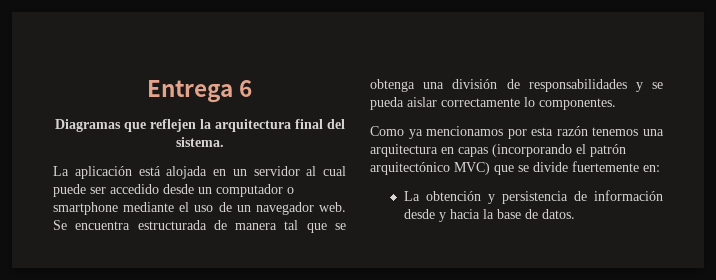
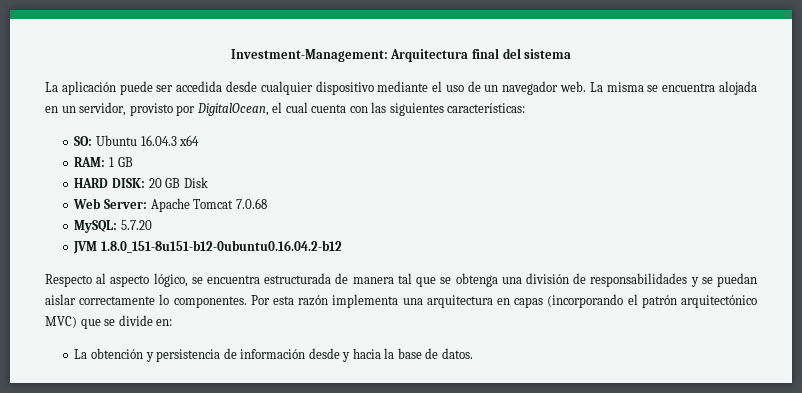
- Entrega 6
- Diagramas que reflejen la arquitectura final del sistema.
+ Investment-Management: Arquitectura final del sistema
- La aplicación está alojada en un servidor al cual puede ser accedido desde un computador o smartphone mediante el uso de un navegador web.
+ La aplicación puede ser accedida desde cualquier dispositivo mediante el uso de un navegador web.
- Se encuentra estructurada de manera tal que se obtenga una división de responsabilidades y se pueda aislar correctamente lo componentes.
- Como ya mencionamos por esta razón tenemos una arquitectura en capas (incorporando el patrón arquitectónico MVC) que se divide fuertemente en:
+ La misma se encuentra alojada en un servidor, provisto por DigitalOcean, el cual cuenta con las siguientes características:
+ SO: Ubuntu 16.04.3 x64
+ RAM: 1 GB
+ HARD DISK: 20 GB Disk
+ Web Server: Apache Tomcat 7.0.68
+ MySQL: 5.7.20
+ JVM 1.8.0_151-8u151-b12-0ubuntu0.16.04.2-b12
+ Respecto al aspecto lógico, se encuentra estructurada de manera tal que se obtenga una división de responsabilidades y se puedan aislar correctamente lo componentes. Por esta razón implementa una arquitectura en capas (incorporando el patrón arquitectónico MVC) que se divide en:

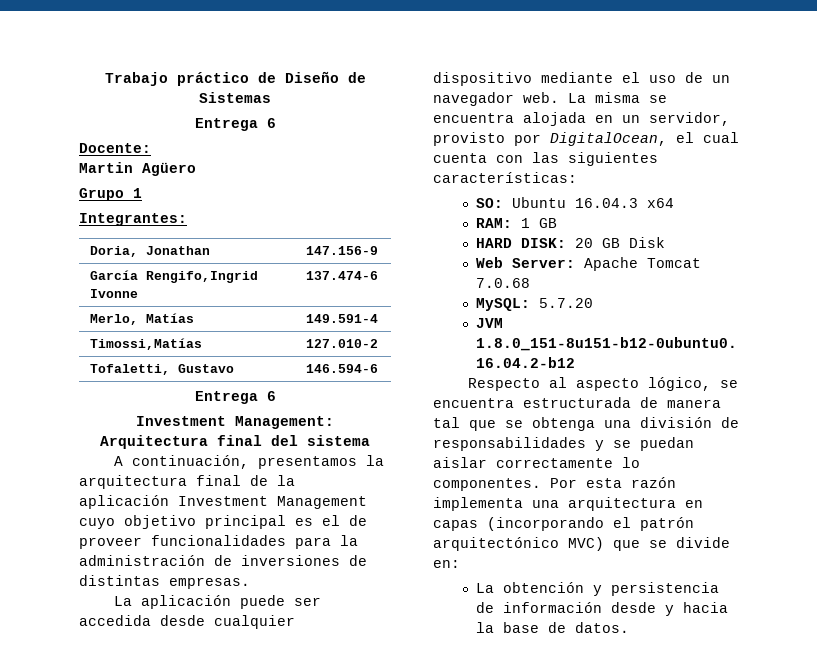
- Investment-Management: Arquitectura final del sistema
+ Trabajo práctico de Diseño de Sistemas
+ Entrega 6
+ Docente:
+ Martin Agüero
+ Grupo 1
+ Integrantes:
+ Doria, Jonathan | 147.156-9
+ García Rengifo,Ingrid Ivonne | 137.474-6
+ Merlo, Matías | 149.591-4
+ Timossi,Matías | 127.010-2
+ Tofaletti, Gustavo | 146.594-6
+ Entrega 6
+ Investment Management: Arquitectura final del sistema
+ A continuación, presentamos la arquitectura final de la aplicación Investment Management cuyo objetivo principal es el de proveer funcionalidades para la administración de inversiones de distintas empresas.

